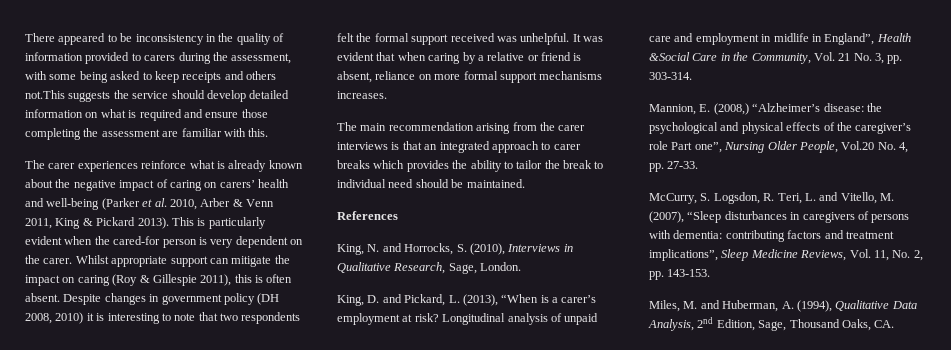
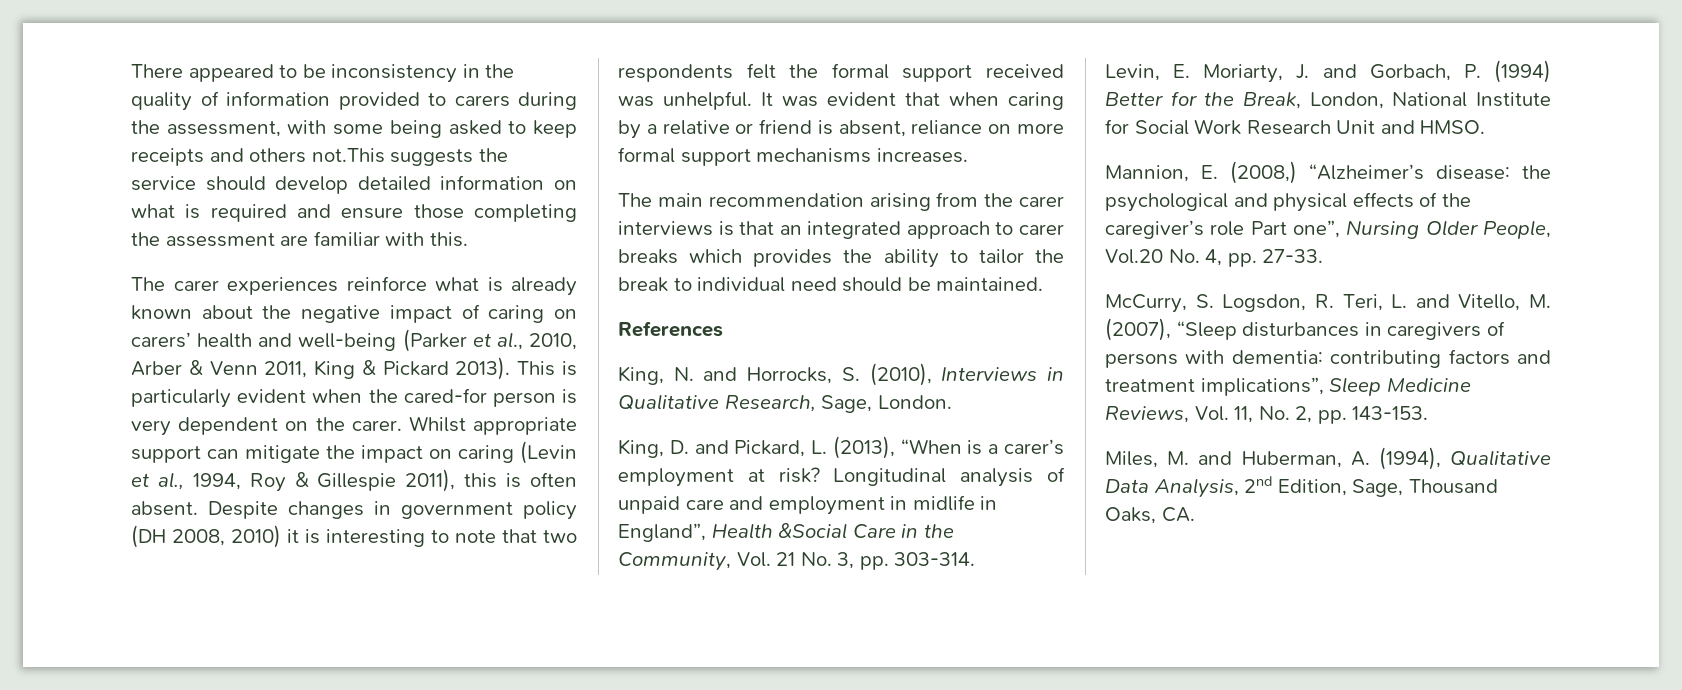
- The carer experiences reinforce what is already known about the negative impact of caring on carers’ health and well-being (Parker et al. 2010, Arber & Venn 2011, King & Pickard 2013).
+ The carer experiences reinforce what is already known about the negative impact of caring on carers’ health and well-being (Parker et al., 2010, Arber & Venn 2011, King & Pickard 2013).
- Whilst appropriate support can mitigate the impact on caring (Roy & Gillespie 2011), this is often absent.
+ Whilst appropriate support can mitigate the impact on caring (Levin et al., 1994, Roy & Gillespie 2011), this is often absent.
+ Levin, E. Moriarty, J. and Gorbach, P. (1994) Better for the Break, London, National Institute for Social Work Research Unit and HMSO.

